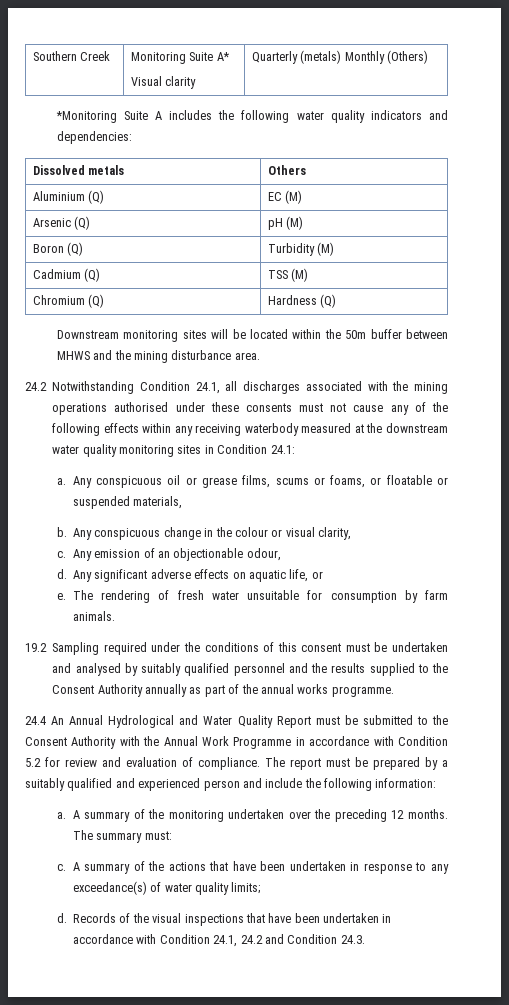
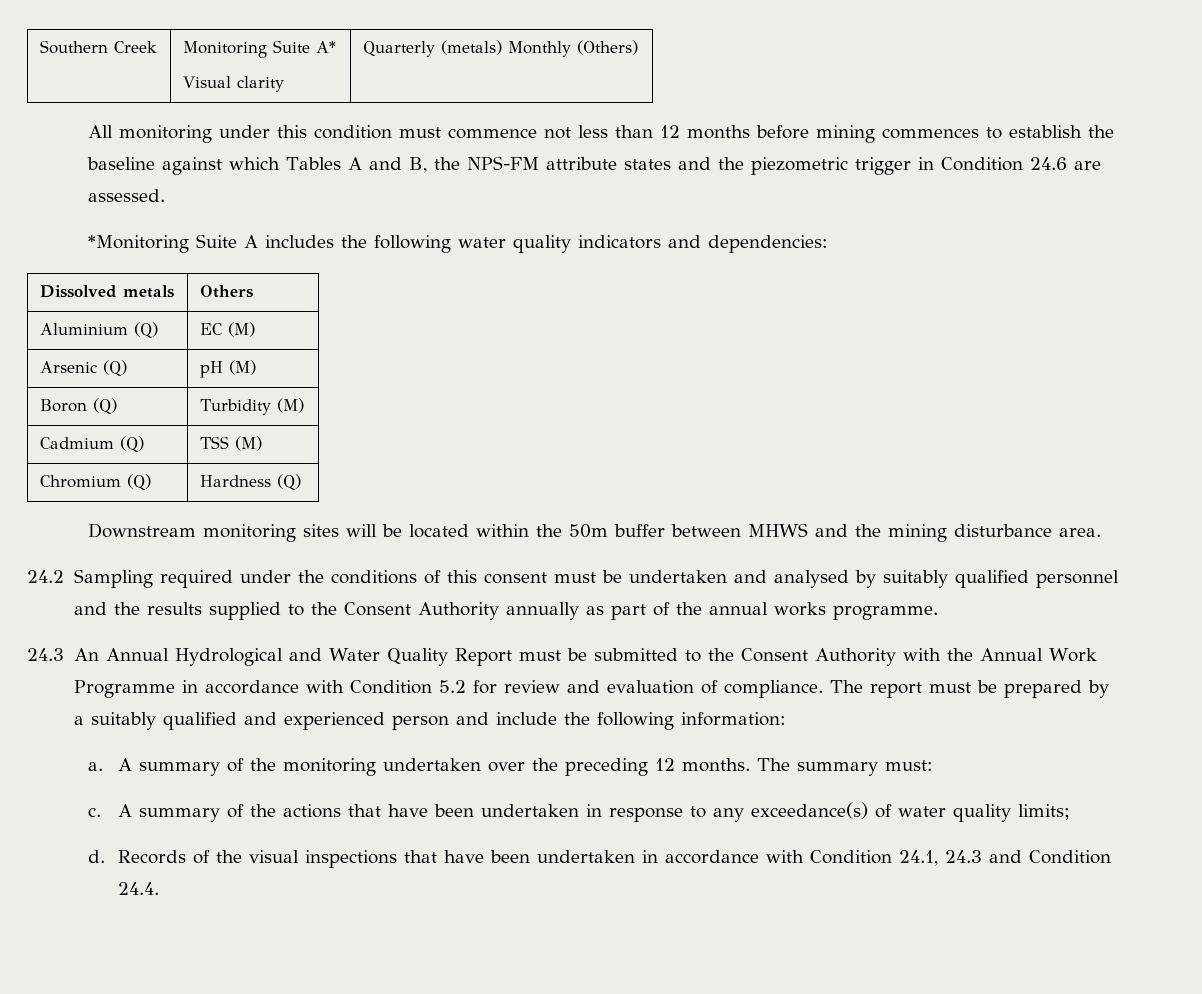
+ All monitoring under this condition must commence not less than 12 months before mining commences to establish the baseline against which Tables A and B, the NPS-FM attribute states and the piezometric trigger in Condition 24.6 are assessed.
- 24.2 Notwithstanding Condition 24.1, all discharges associated with the mining operations authorised under these consents must not cause any of the following effects within any receiving waterbody measured at the downstream water quality monitoring sites in Condition 24.1:
- a. Any conspicuous oil or grease films, scums or foams, or floatable or suspended materials,
- b. Any conspicuous change in the colour or visual clarity,
- c. Any emission of an objectionable odour,
- d. Any significant adverse effects on aquatic life, or
- e. The rendering of fresh water unsuitable for consumption by farm animals.
- 19.2 Sampling required under the conditions of this consent must be undertaken and analysed by suitably qualified personnel and the results supplied to the Consent Authority annually as part of the annual works programme.
+ 24.2 Sampling required under the conditions of this consent must be undertaken and analysed by suitably qualified personnel and the results supplied to the Consent Authority annually as part of the annual works programme.
- 24.4 An Annual Hydrological and Water Quality Report must be submitted to the Consent Authority with the Annual Work Programme in accordance with Condition 5.2 for review and evaluation of compliance.
+ 24.3 An Annual Hydrological and Water Quality Report must be submitted to the Consent Authority with the Annual Work Programme in accordance with Condition 5.2 for review and evaluation of compliance.
- Records of the visual inspections that have been undertaken in accordance with Condition 24.1, 24.2 and Condition 24.3.
+ Records of the visual inspections that have been undertaken in accordance with Condition 24.1, 24.3 and Condition 24.4.

